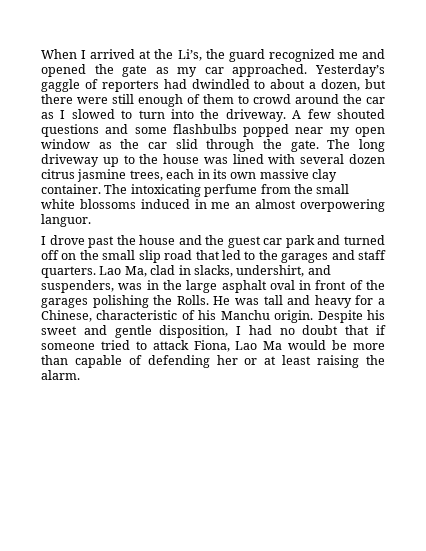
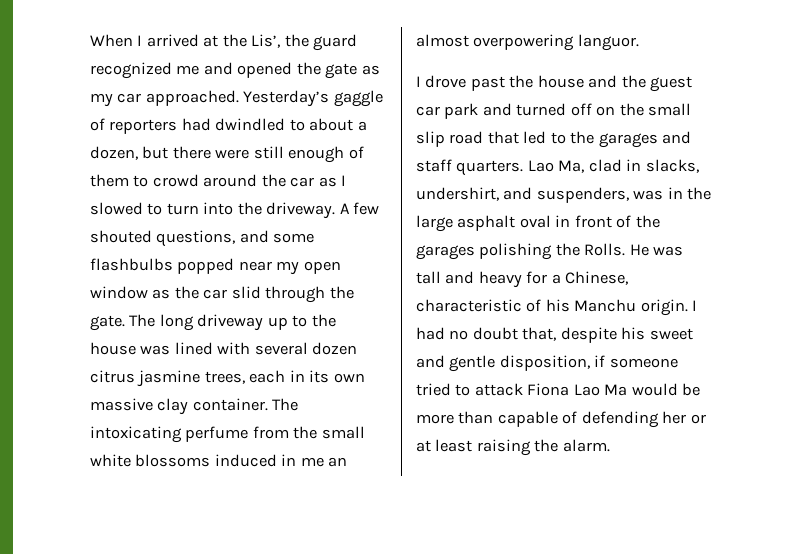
- When I arrived at the Li’s, the guard recognized me and opened the gate as my car approached.
+ When I arrived at the Lis’, the guard recognized me and opened the gate as my car approached.
- A few shouted questions and some flashbulbs popped near my open window as the car slid through the gate.
+ A few shouted questions, and some flashbulbs popped near my open window as the car slid through the gate.
- Despite his sweet and gentle disposition, I had no doubt that if someone tried to attack Fiona, Lao Ma would be more than capable of defending her or at least raising the alarm.
+ I had no doubt that, despite his sweet and gentle disposition, if someone tried to attack Fiona Lao Ma would be more than capable of defending her or at least raising the alarm.

